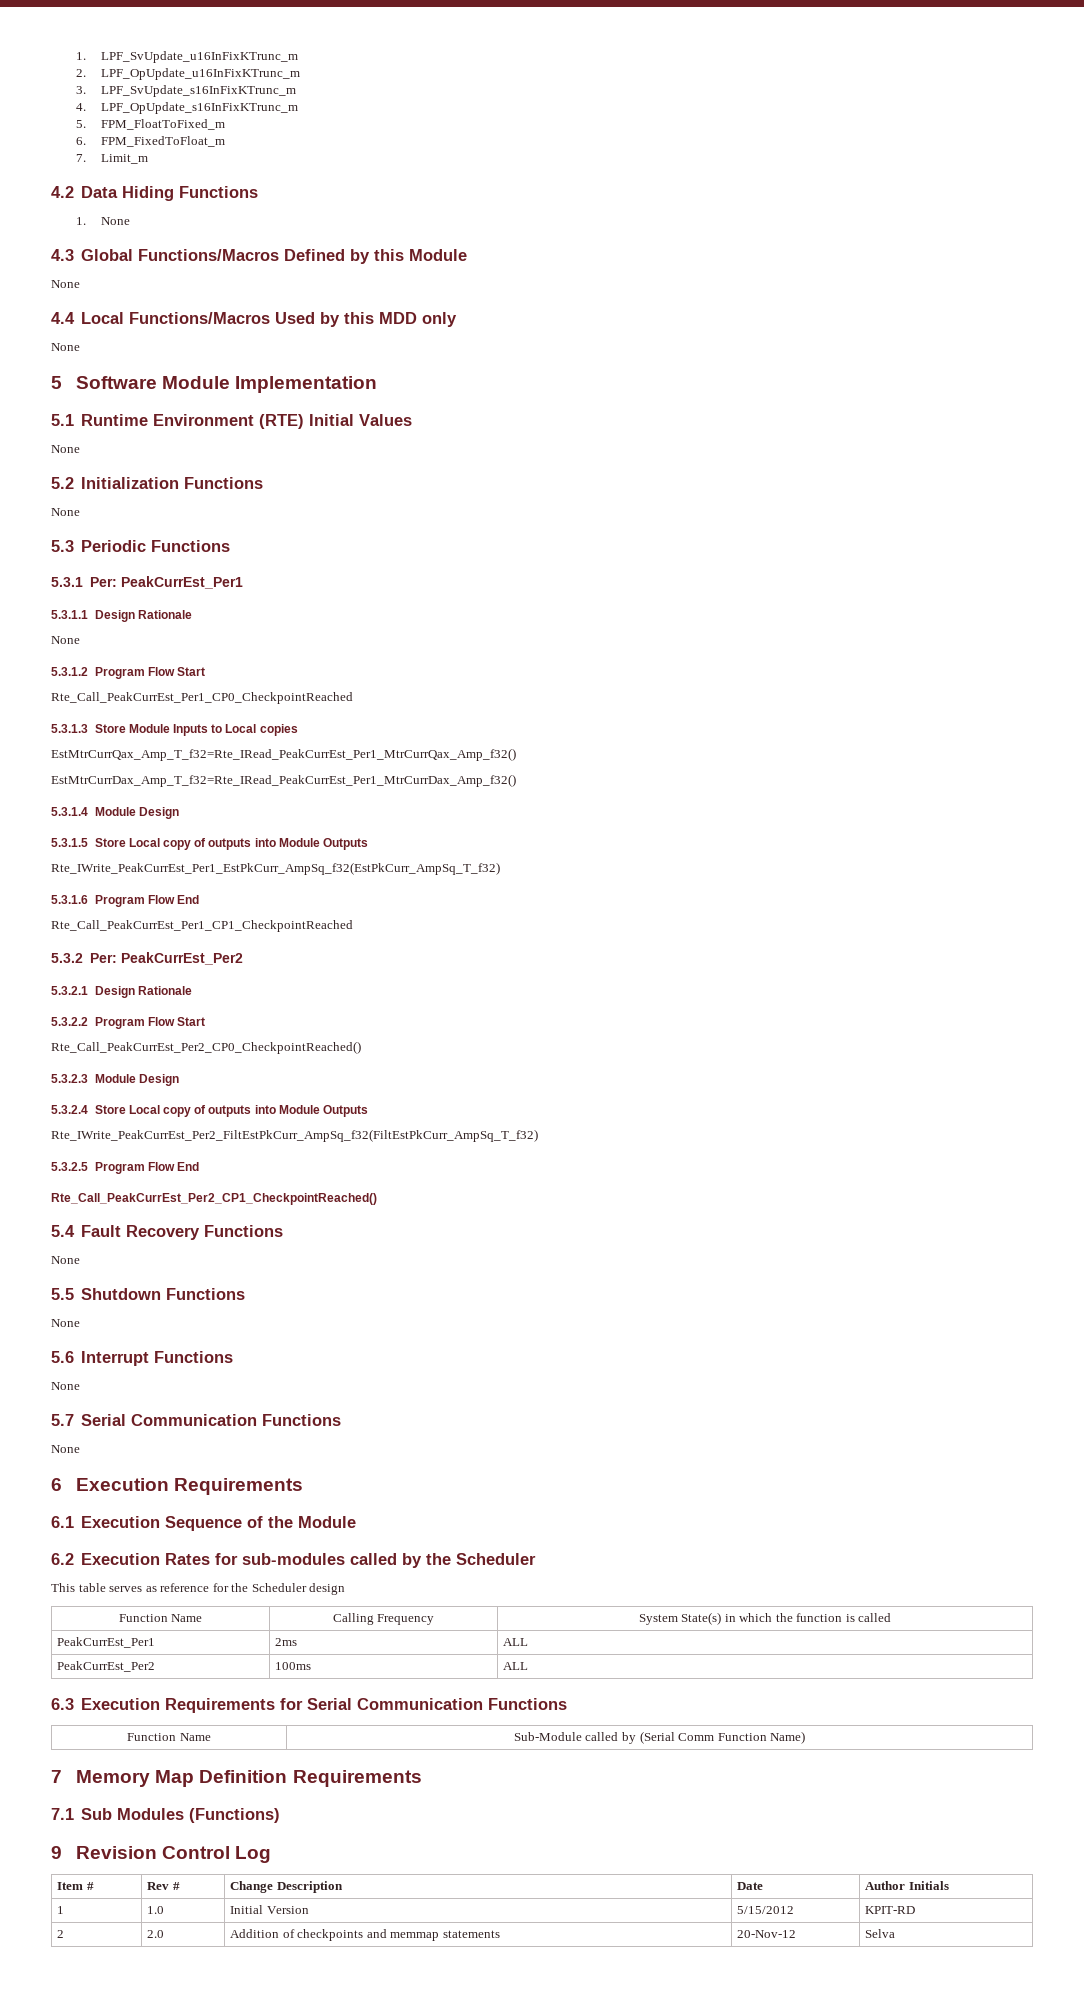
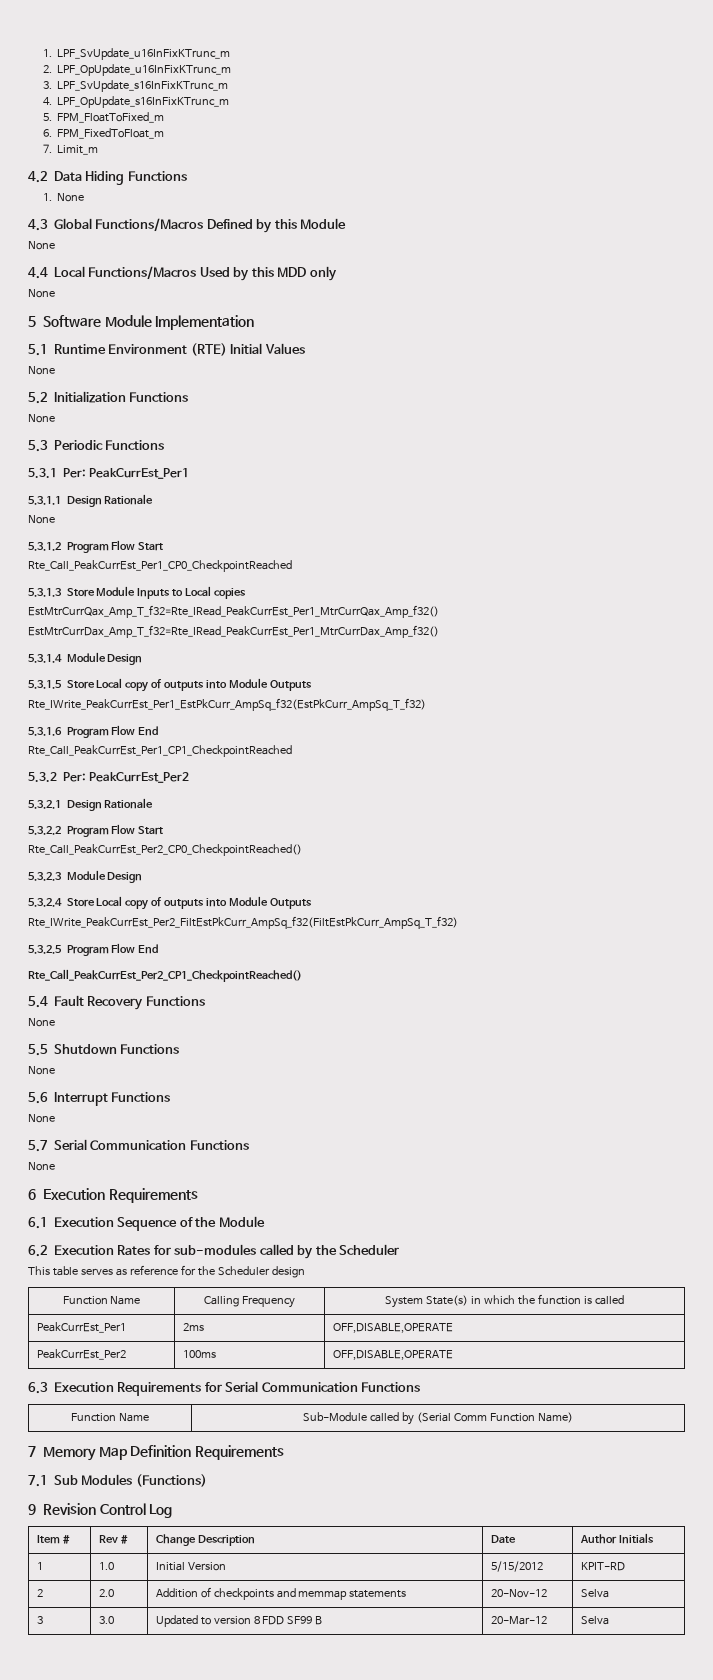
- PeakCurrEst_Per1 | 2ms | ALL
+ PeakCurrEst_Per1 | 2ms | OFF,DISABLE,OPERATE
- PeakCurrEst_Per2 | 100ms | ALL
+ PeakCurrEst_Per2 | 100ms | OFF,DISABLE,OPERATE
+ 3 | 3.0 | Updated to version 8 FDD SF99 B | 20-Mar-12 | Selva

